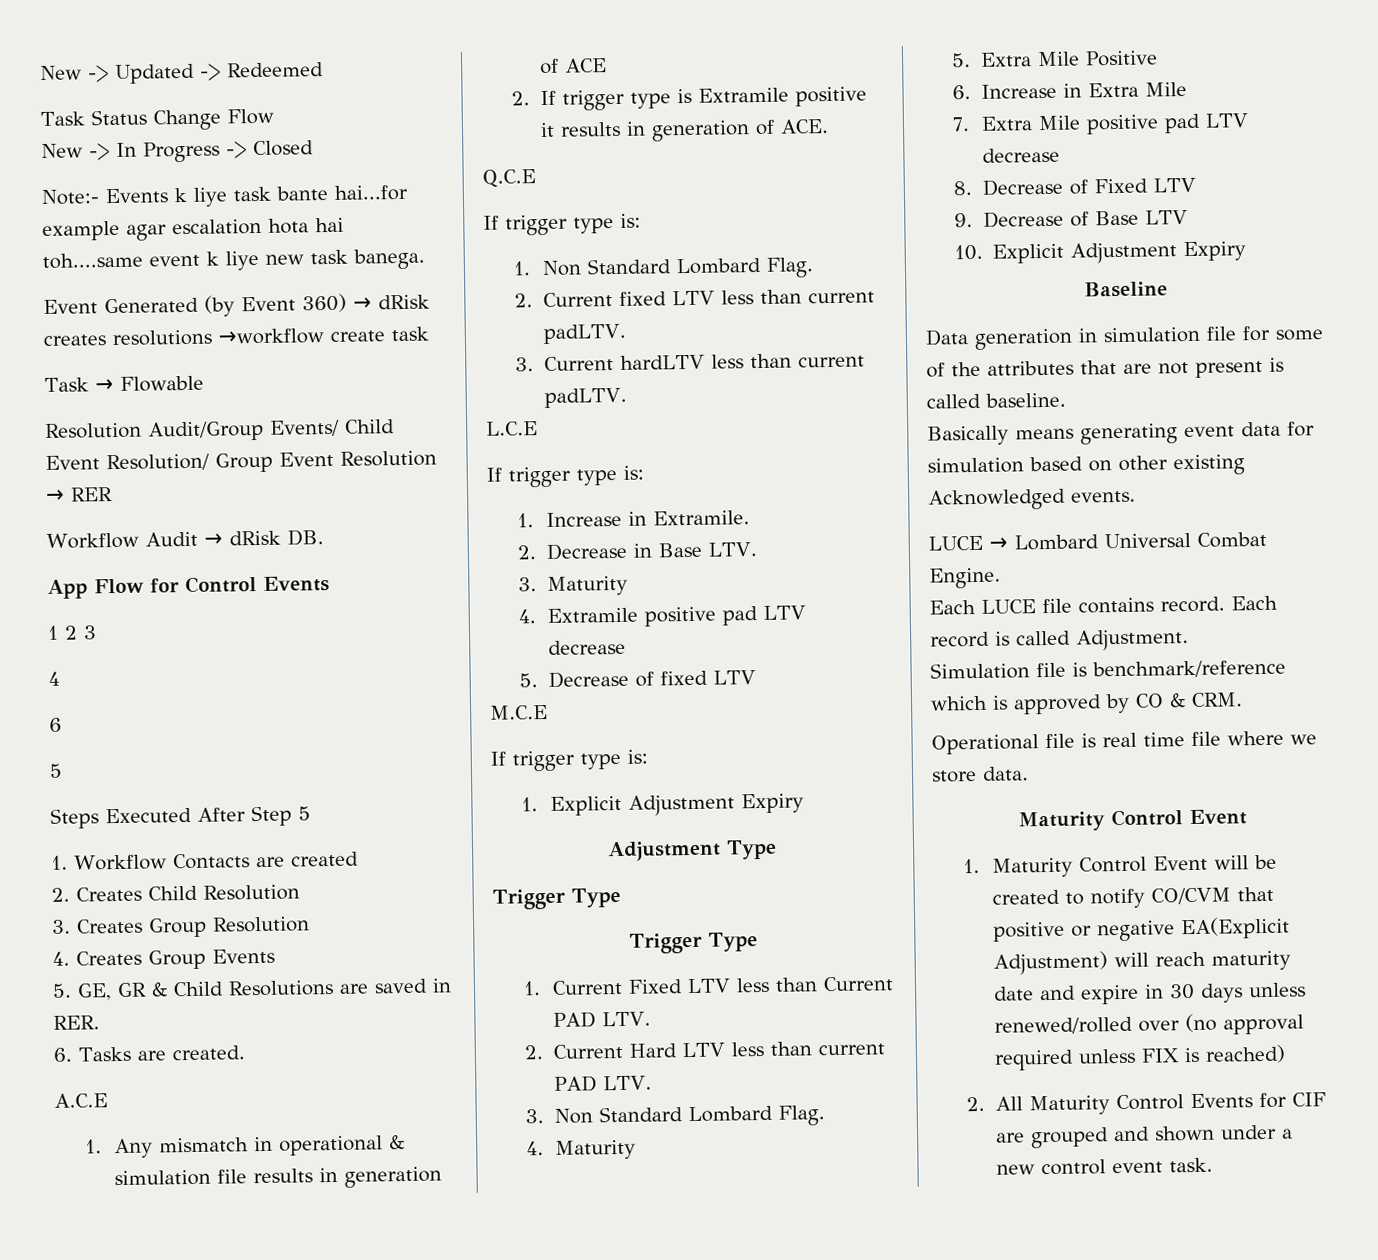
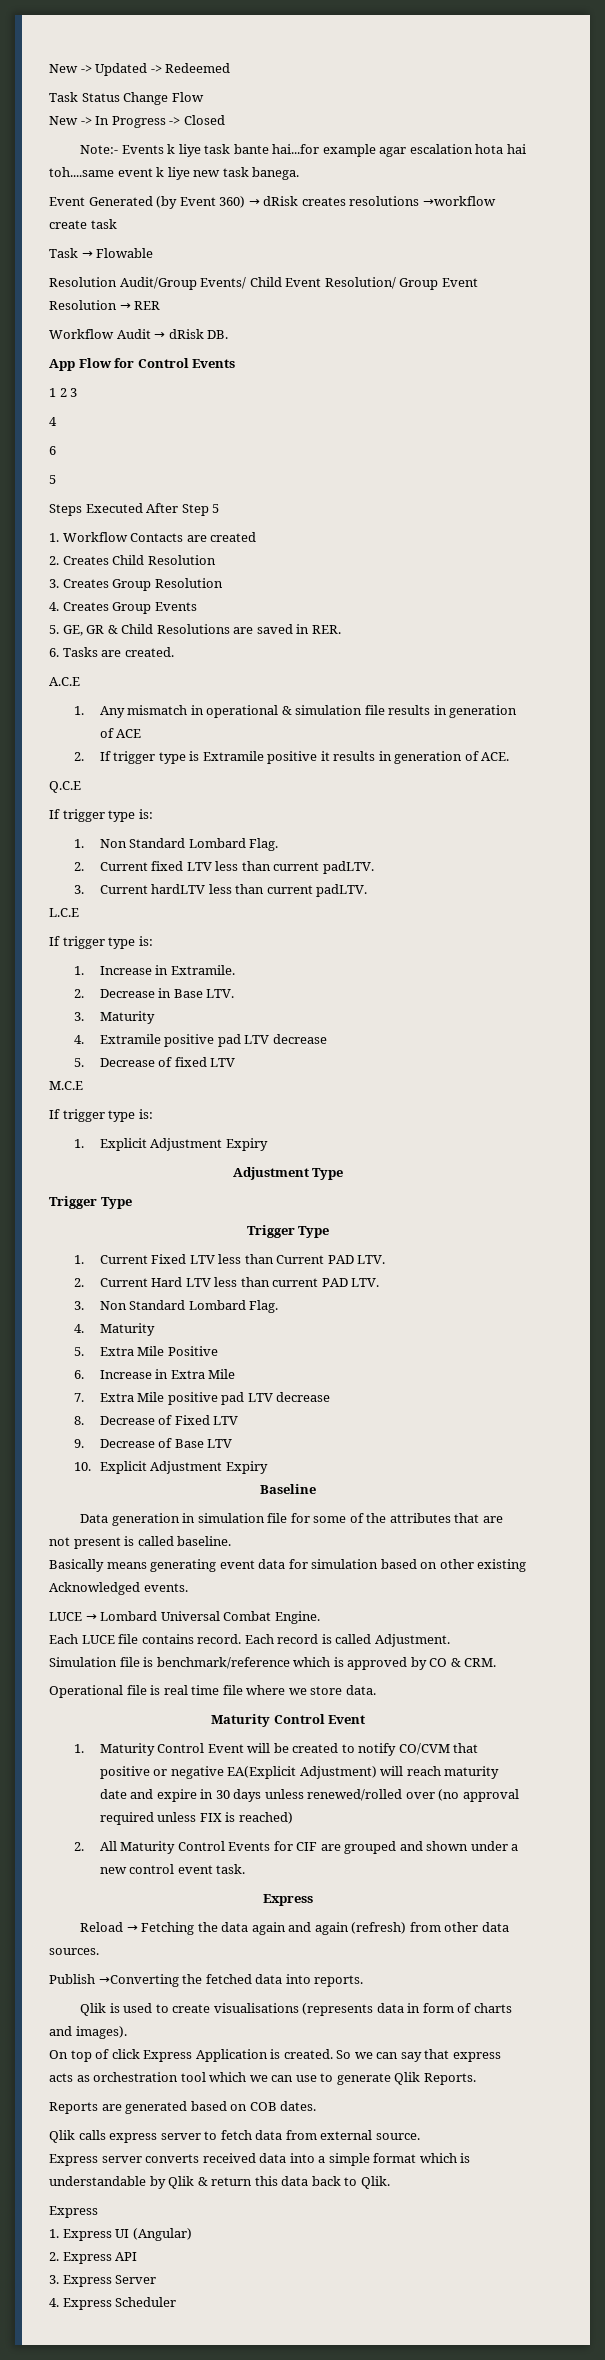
  2. All Maturity Control Events for CIF are grouped and shown under a new control event task.
+ Express
+ Reload → Fetching the data again and again (refresh) from other data sources.
+ Publish →Converting the fetched data into reports.
+ Qlik is used to create visualisations (represents data in form of charts and images).
+ On top of click Express Application is created. So we can say that express acts as orchestration tool which we can use to generate Qlik Reports.
+ Reports are generated based on COB dates.
+ Qlik calls express server to fetch data from external source.
+ Express server converts received data into a simple format which is understandable by Qlik & return this data back to Qlik.
+ Express
+ 1. Express UI (Angular)
+ 2. Express API
+ 3. Express Server
+ 4. Express Scheduler

